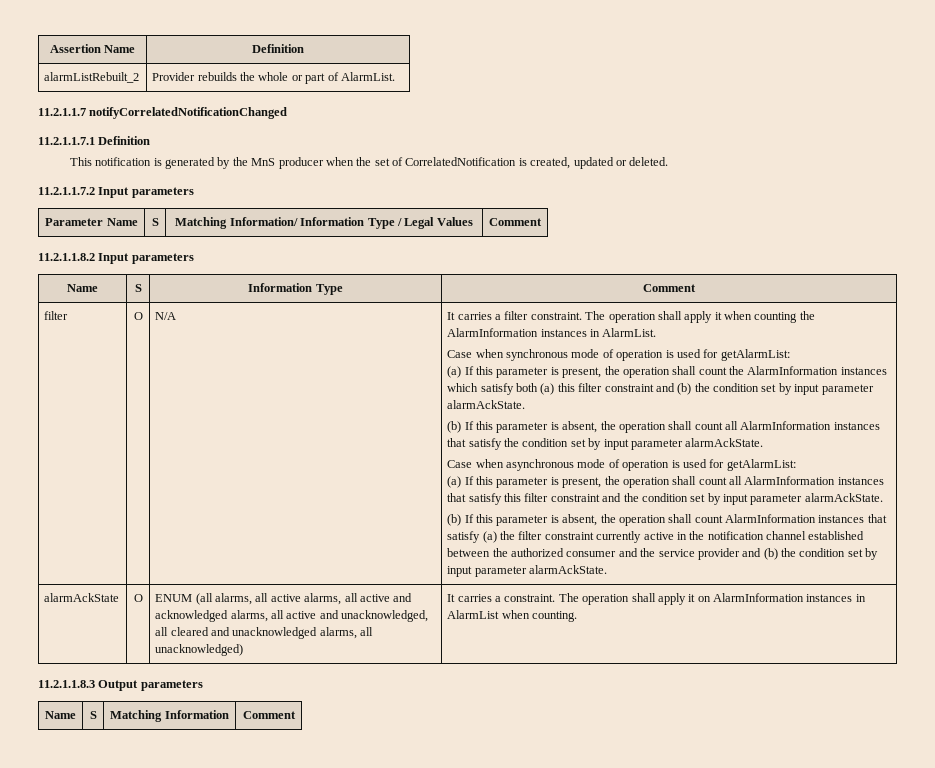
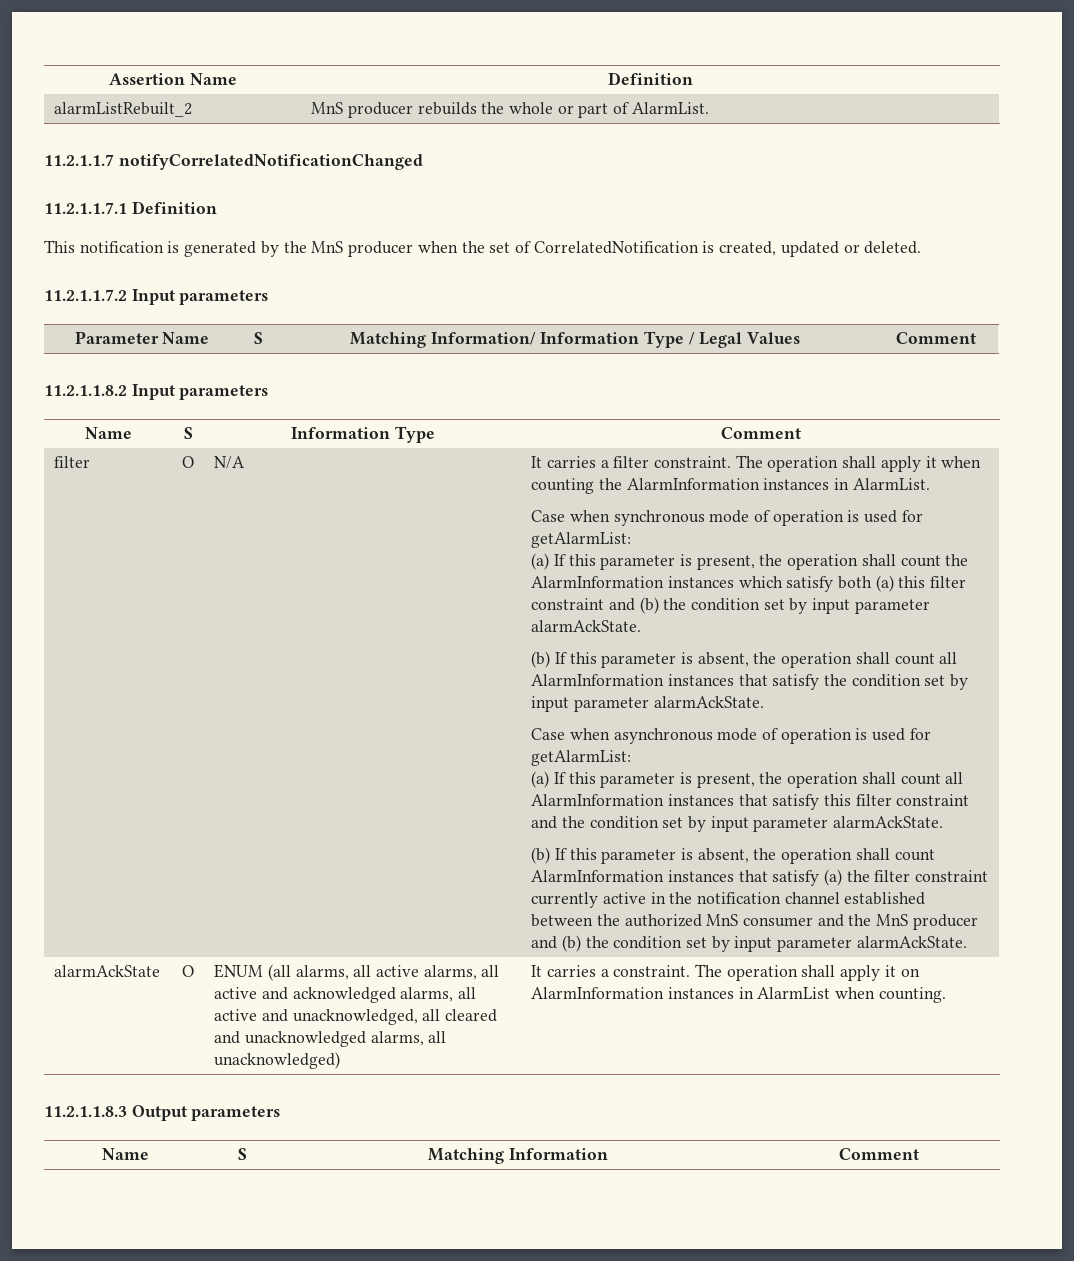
- alarmListRebuilt_2 | Provider rebuilds the whole or part of AlarmList.
+ alarmListRebuilt_2 | MnS producer rebuilds the whole or part of AlarmList.
- (b) If this parameter is absent, the operation shall count AlarmInformation instances that satisfy (a) the filter constraint currently active in the notification channel established between the authorized consumer and the service provider and (b) the condition set by input parameter alarmAckState.
+ (b) If this parameter is absent, the operation shall count AlarmInformation instances that satisfy (a) the filter constraint currently active in the notification channel established between the authorized MnS consumer and the MnS producer and (b) the condition set by input parameter alarmAckState.

